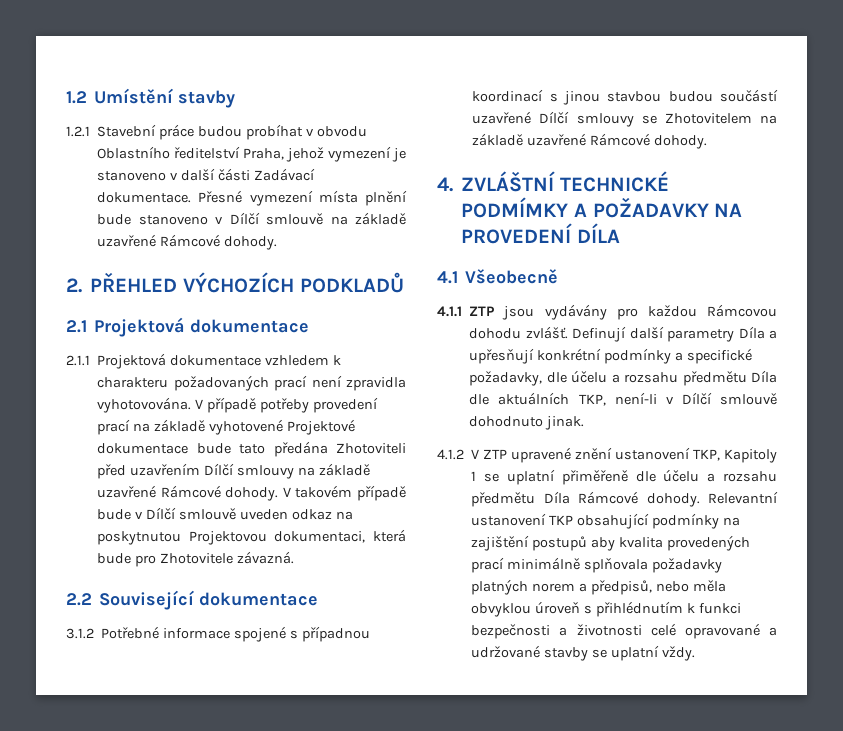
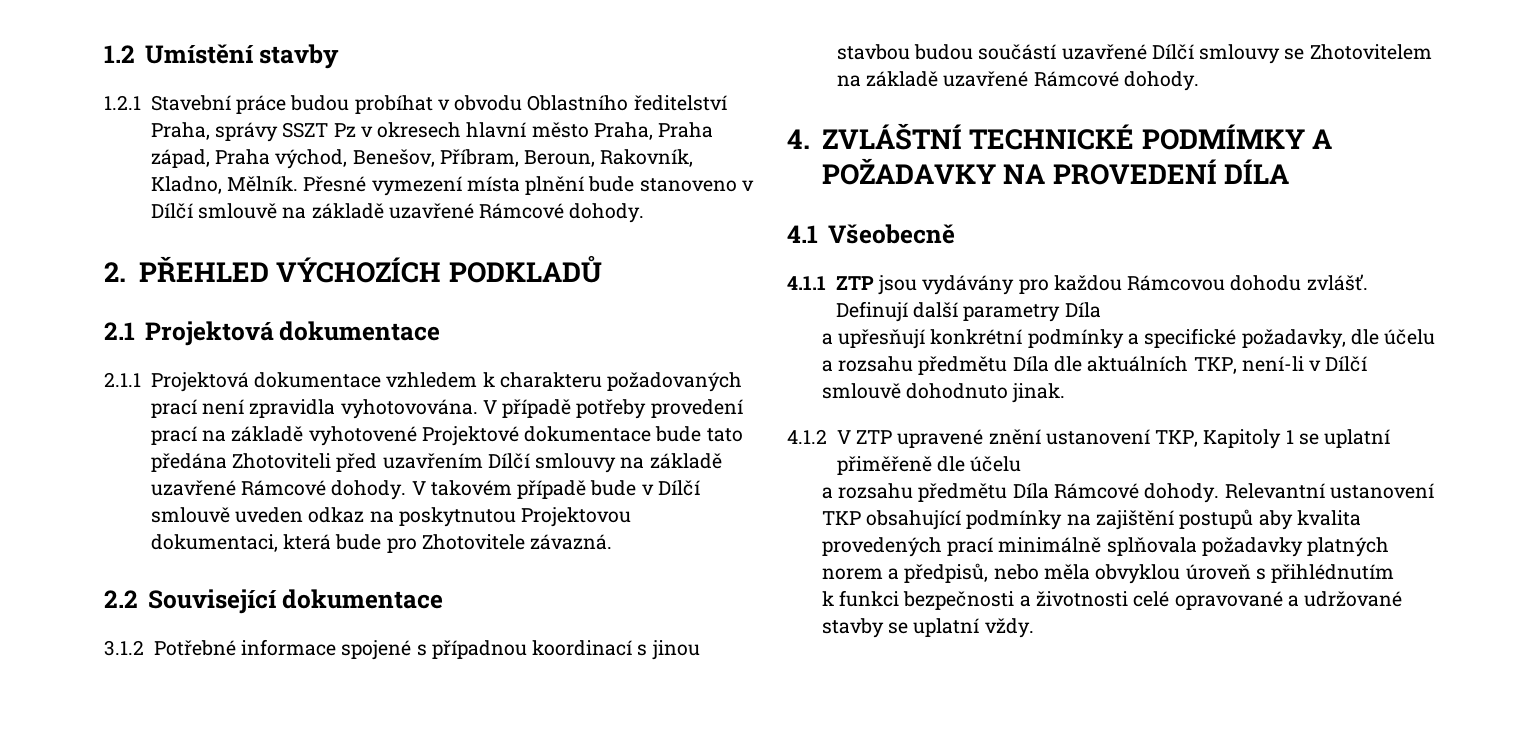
- 1.2.1 Stavební práce budou probíhat v obvodu Oblastního ředitelství Praha, jehož vymezení je stanoveno v další části Zadávací dokumentace.
+ 1.2.1 Stavební práce budou probíhat v obvodu Oblastního ředitelství Praha, správy SSZT Pz v okresech hlavní město Praha, Praha západ, Praha východ, Benešov, Příbram, Beroun, Rakovník, Kladno, Mělník.
- Definují další parametry Díla a upřesňují konkrétní podmínky a specifické požadavky, dle účelu a rozsahu předmětu Díla dle aktuálních TKP, není-li v Dílčí smlouvě dohodnuto jinak.
+ Definují další parametry Díla
+ a upřesňují konkrétní podmínky a specifické požadavky, dle účelu a rozsahu předmětu Díla dle aktuálních TKP, není-li v Dílčí smlouvě dohodnuto jinak.
- 4.1.2 V ZTP upravené znění ustanovení TKP, Kapitoly 1 se uplatní přiměřeně dle účelu a rozsahu předmětu Díla Rámcové dohody.
+ 4.1.2 V ZTP upravené znění ustanovení TKP, Kapitoly 1 se uplatní přiměřeně dle účelu
+ a rozsahu předmětu Díla Rámcové dohody.
- Relevantní ustanovení TKP obsahující podmínky na zajištění postupů aby kvalita provedených prací minimálně splňovala požadavky platných norem a předpisů, nebo měla obvyklou úroveň s přihlédnutím k funkci bezpečnosti a životnosti celé opravované a udržované stavby se uplatní vždy.
+ Relevantní ustanovení TKP obsahující podmínky na zajištění postupů aby kvalita provedených prací minimálně splňovala požadavky platných norem a předpisů, nebo měla obvyklou úroveň s přihlédnutím
+ k funkci bezpečnosti a životnosti celé opravované a udržované stavby se uplatní vždy.

